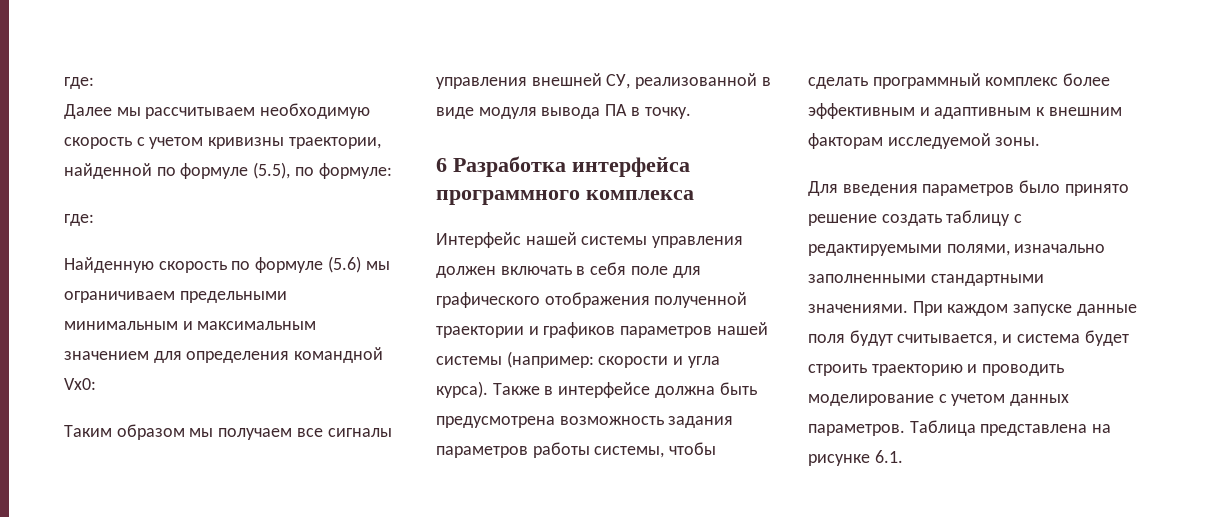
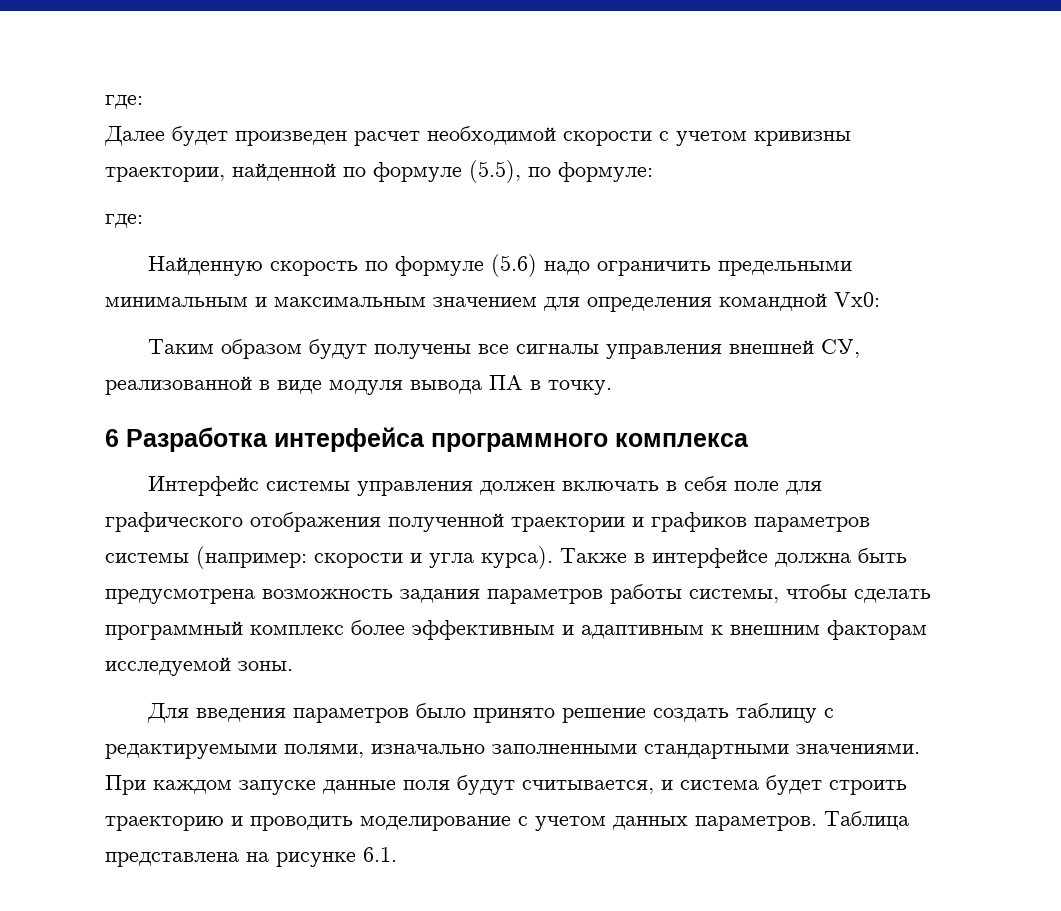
- Далее мы рассчитываем необходимую скорость с учетом кривизны траектории, найденной по формуле (5.5), по формуле:
+ Далее будет произведен расчет необходимой скорости с учетом кривизны траектории, найденной по формуле (5.5), по формуле:
- Найденную скорость по формуле (5.6) мы ограничиваем предельными минимальным и максимальным значением для определения командной Vx0:
+ Найденную скорость по формуле (5.6) надо ограничить предельными минимальным и максимальным значением для определения командной Vx0:
- Таким образом мы получаем все сигналы управления внешней СУ, реализованной в виде модуля вывода ПА в точку.
+ Таким образом будут получены все сигналы управления внешней СУ, реализованной в виде модуля вывода ПА в точку.
- Интерфейс нашей системы управления должен включать в себя поле для графического отображения полученной траектории и графиков параметров нашей системы (например: скорости и угла курса).
+ Интерфейс системы управления должен включать в себя поле для графического отображения полученной траектории и графиков параметров системы (например: скорости и угла курса).

